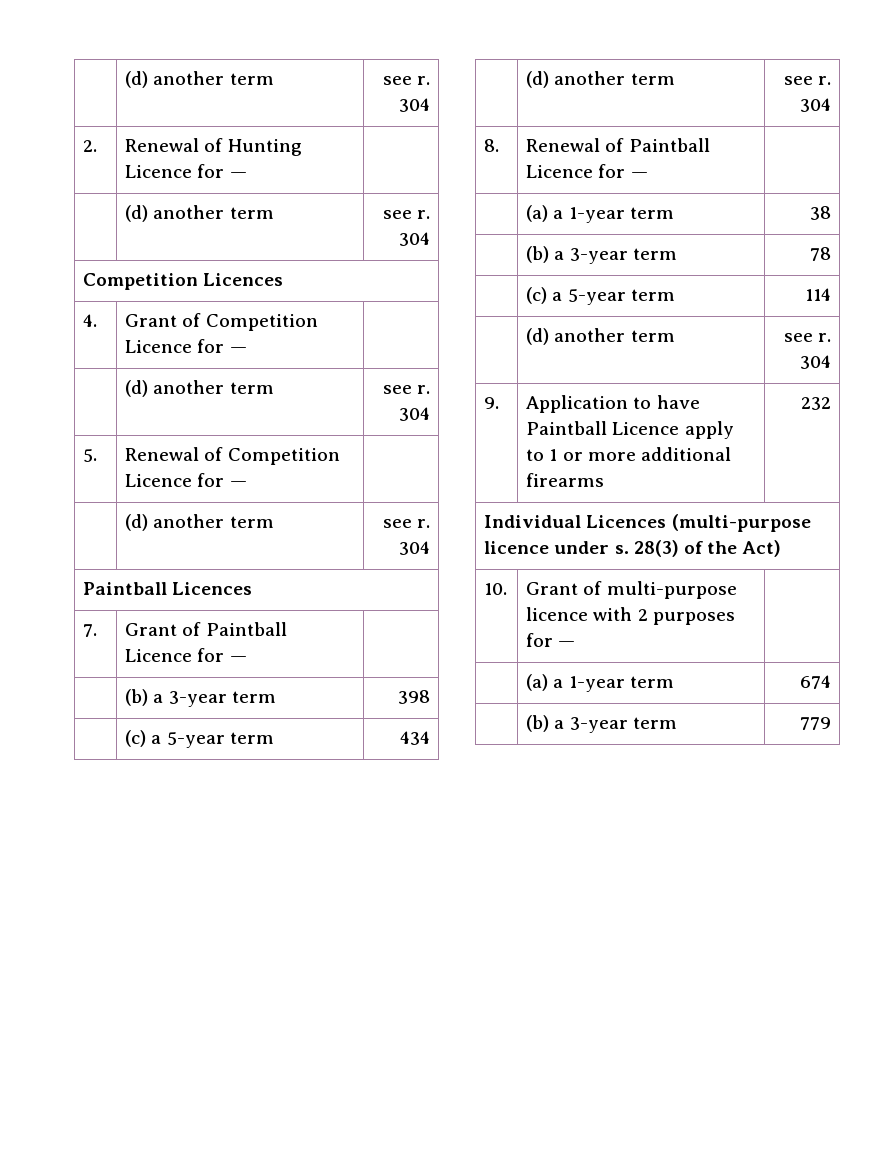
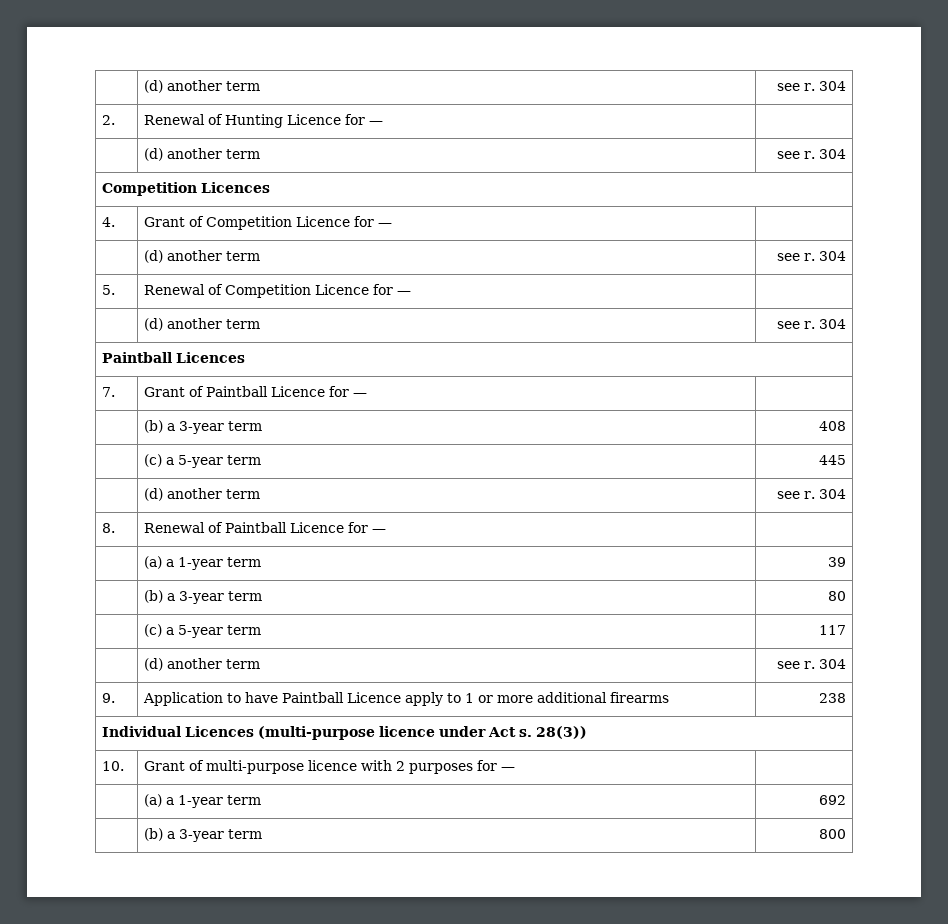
- | (b) a 3-year term | 398
- | (c) a 5-year term | 434
+ | (b) a 3-year term | 408
+ | (c) a 5-year term | 445
- | (a) a 1-year term | 38
- | (b) a 3-year term | 78
- | (c) a 5-year term | 114
+ | (a) a 1-year term | 39
+ | (b) a 3-year term | 80
+ | (c) a 5-year term | 117
- 9. | Application to have Paintball Licence apply to 1 or more additional firearms | 232
+ 9. | Application to have Paintball Licence apply to 1 or more additional firearms | 238
- Individual Licences (multi-purpose licence under s. 28(3) of the Act)
+ Individual Licences (multi-purpose licence under Act s. 28(3))
- | (a) a 1-year term | 674
- | (b) a 3-year term | 779
+ | (a) a 1-year term | 692
+ | (b) a 3-year term | 800

